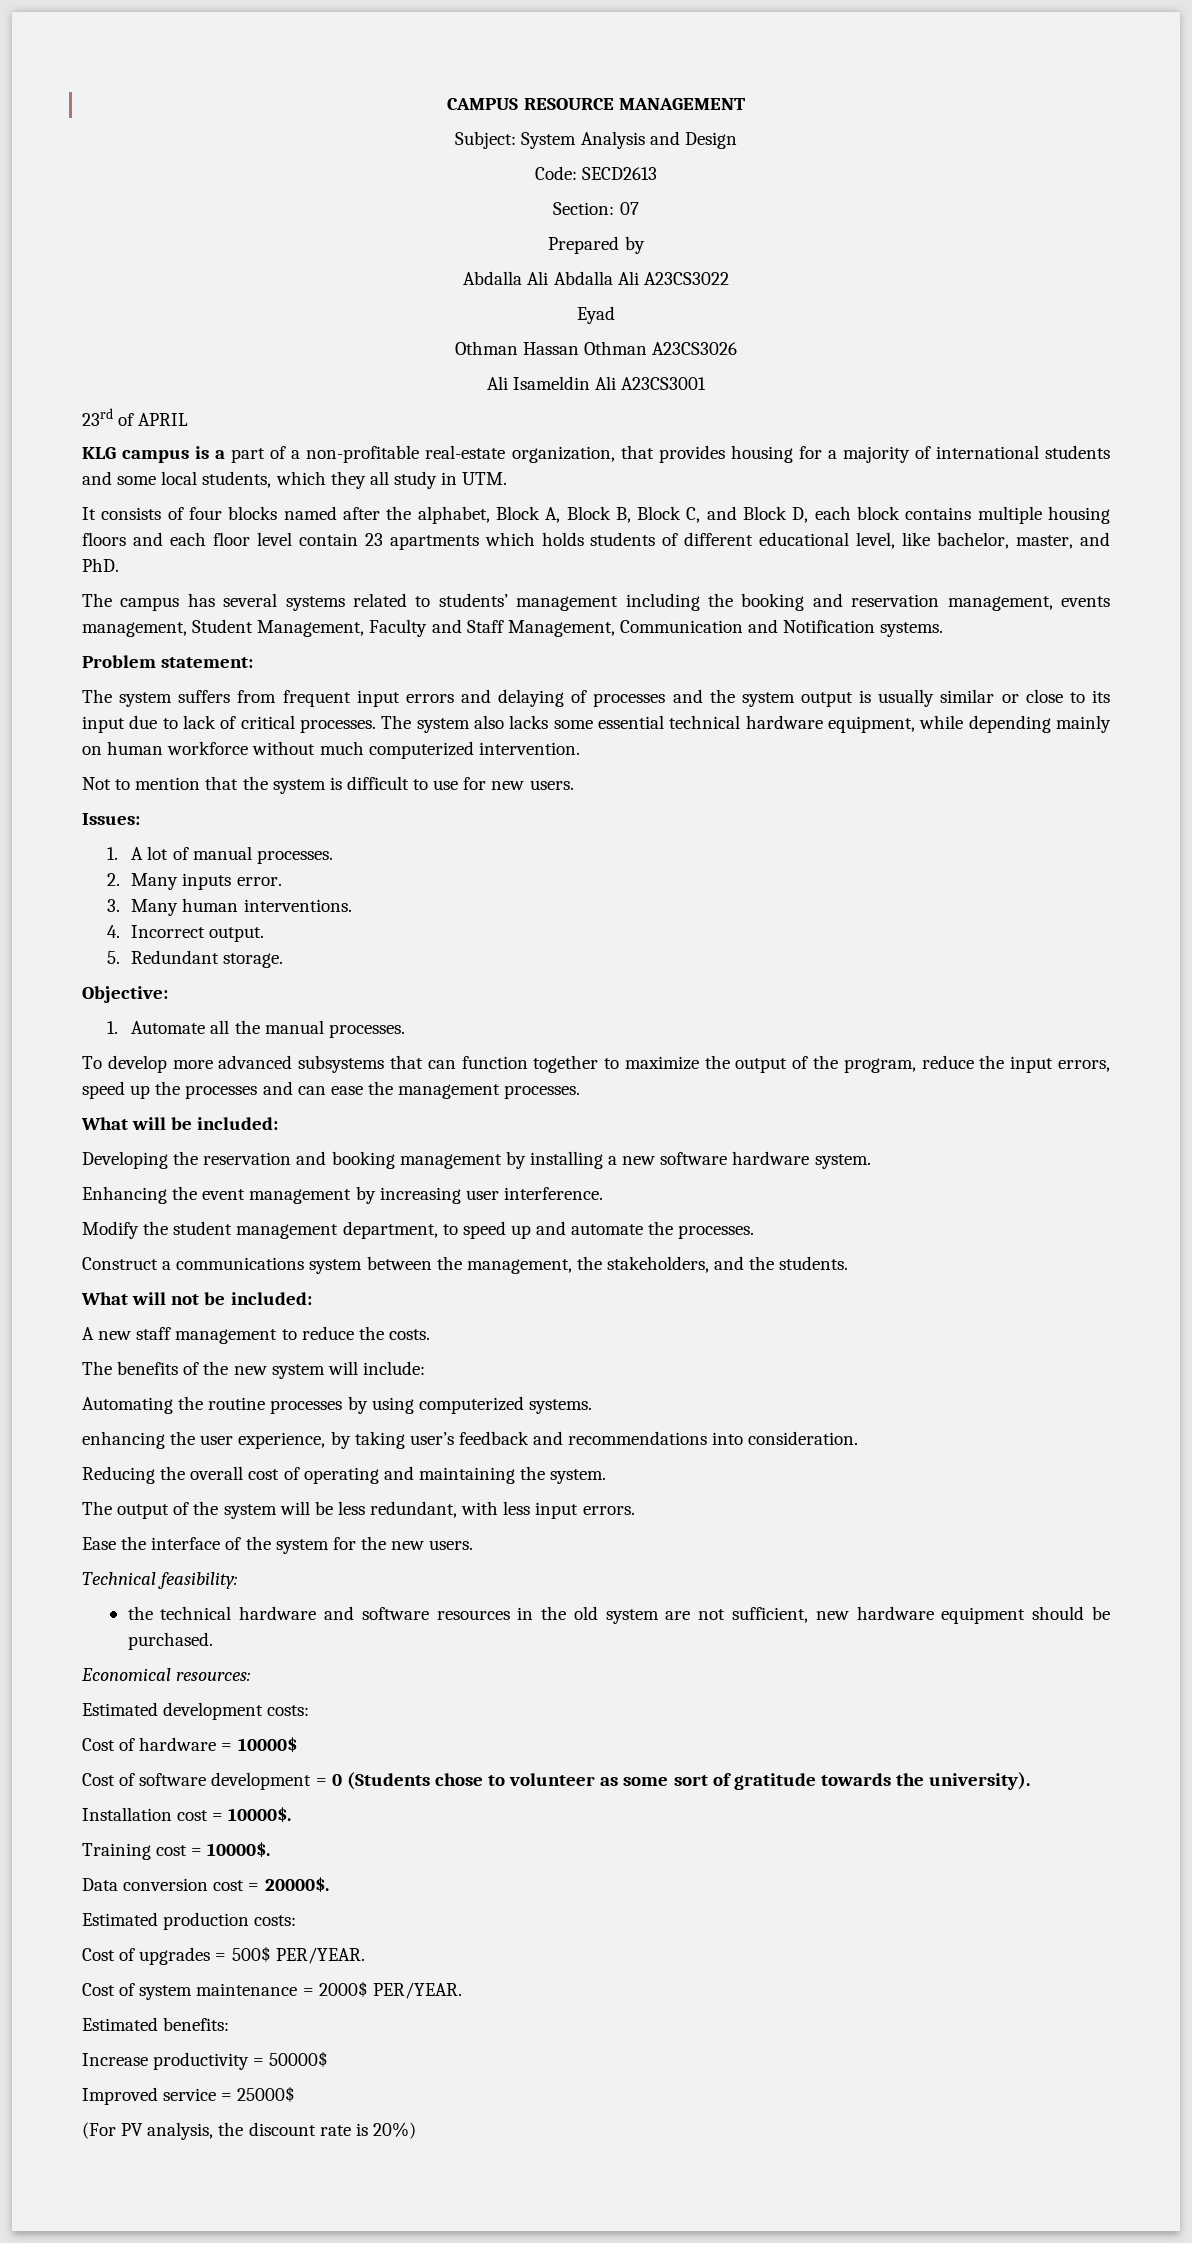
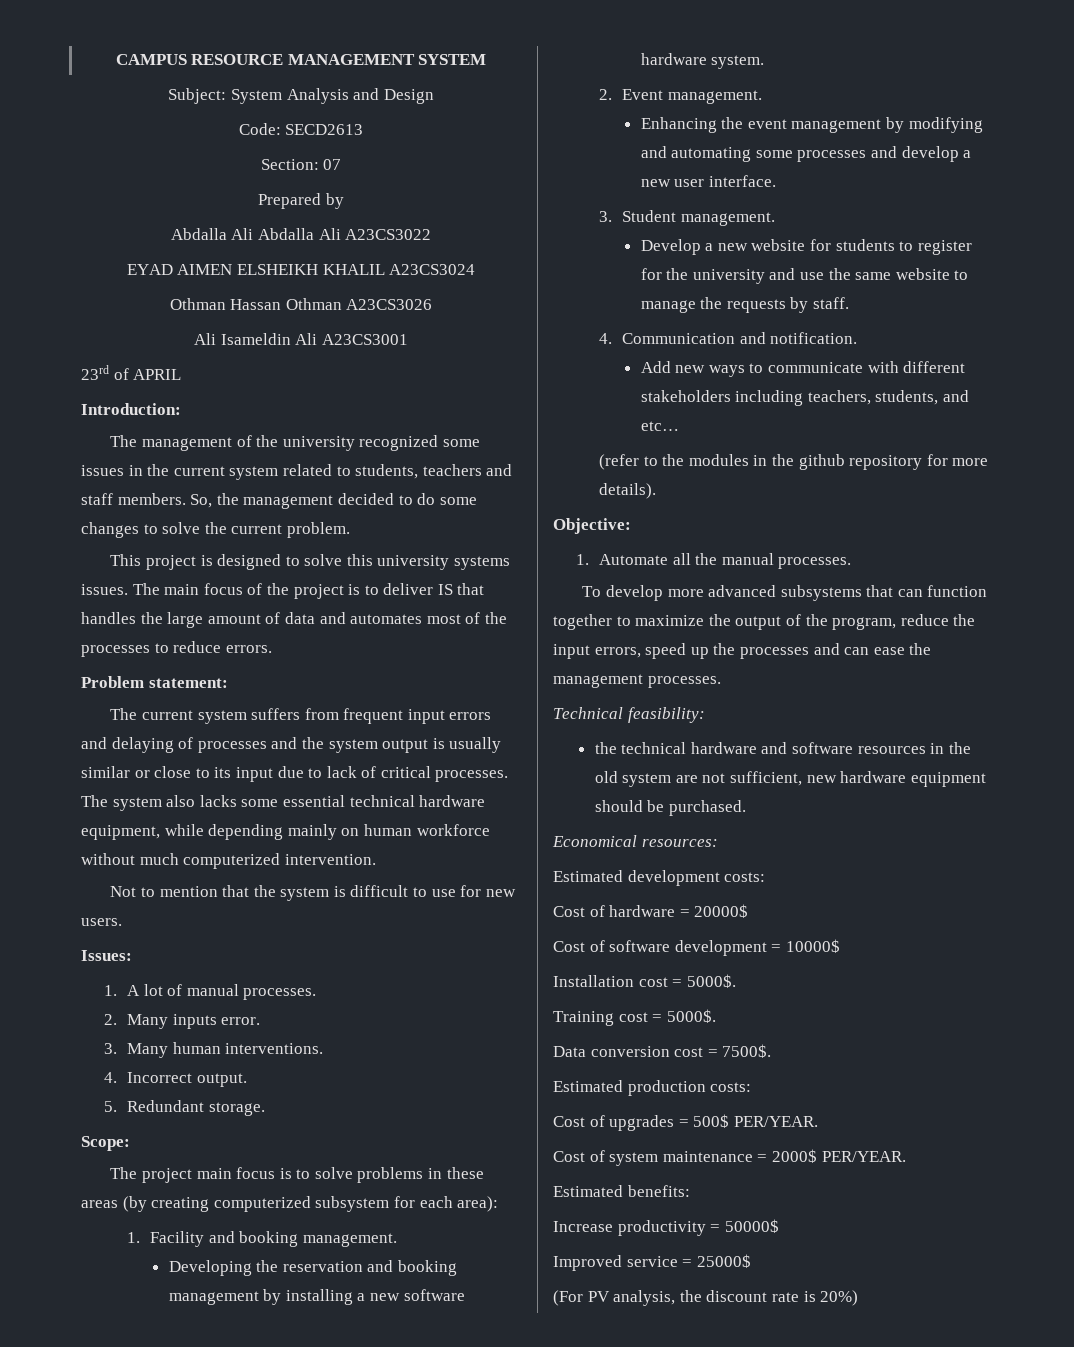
- CAMPUS RESOURCE MANAGEMENT
+ CAMPUS RESOURCE MANAGEMENT SYSTEM
- Eyad
+ EYAD AIMEN ELSHEIKH KHALIL A23CS3024
- KLG campus is a part of a non-profitable real-estate organization, that provides housing for a majority of international students and some local students, which they all study in UTM.
- It consists of four blocks named after the alphabet, Block A, Block B, Block C, and Block D, each block contains multiple housing floors and each floor level contain 23 apartments which holds students of different educational level, like bachelor, master, and PhD.
- The campus has several systems related to students’ management including the booking and reservation management, events management, Student Management, Faculty and Staff Management, Communication and Notification systems.
+ Introduction:
+ The management of the university recognized some issues in the current system related to students, teachers and staff members. So, the management decided to do some changes to solve the current problem.
+ This project is designed to solve this university systems issues. The main focus of the project is to deliver IS that handles the large amount of data and automates most of the processes to reduce errors.
- The system suffers from frequent input errors and delaying of processes and the system output is usually similar or close to its input due to lack of critical processes.
+ The current system suffers from frequent input errors and delaying of processes and the system output is usually similar or close to its input due to lack of critical processes.
+ Scope:
+ The project main focus is to solve problems in these areas (by creating computerized subsystem for each area):
+ 1. Facility and booking management.
+ Developing the reservation and booking management by installing a new software hardware system.
+ 2. Event management.
+ Enhancing the event management by modifying and automating some processes and develop a new user interface.
+ 3. Student management.
+ Develop a new website for students to register for the university and use the same website to manage the requests by staff.
+ 4. Communication and notification.
+ Add new ways to communicate with different stakeholders including teachers, students, and etc…
+ (refer to the modules in the github repository for more details).
- What will be included:
- Developing the reservation and booking management by installing a new software hardware system.
- Enhancing the event management by increasing user interference.
- Modify the student management department, to speed up and automate the processes.
- Construct a communications system between the management, the stakeholders, and the students.
- What will not be included:
- A new staff management to reduce the costs.
- The benefits of the new system will include:
- Automating the routine processes by using computerized systems.
- enhancing the user experience, by taking user’s feedback and recommendations into consideration.
- Reducing the overall cost of operating and maintaining the system.
- The output of the system will be less redundant, with less input errors.
- Ease the interface of the system for the new users.
- Cost of hardware = 10000$
+ Cost of hardware = 20000$
- Cost of software development = 0 (Students chose to volunteer as some sort of gratitude towards the university).
+ Cost of software development = 10000$
- Installation cost = 10000$.
+ Installation cost = 5000$.
- Training cost = 10000$.
+ Training cost = 5000$.
- Data conversion cost = 20000$.
+ Data conversion cost = 7500$.

